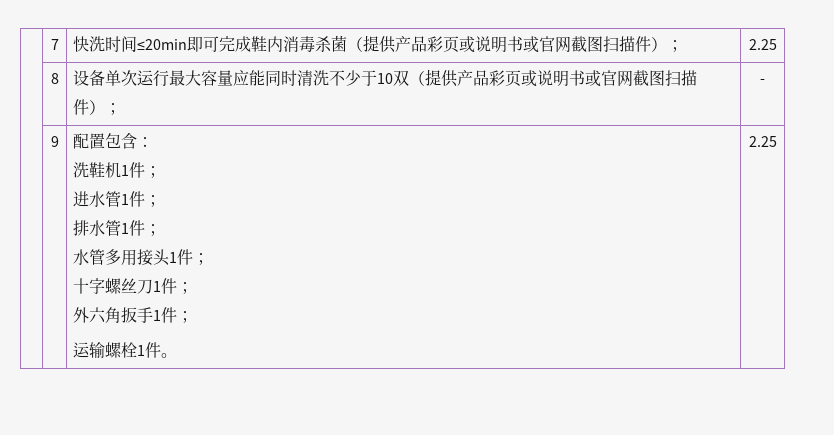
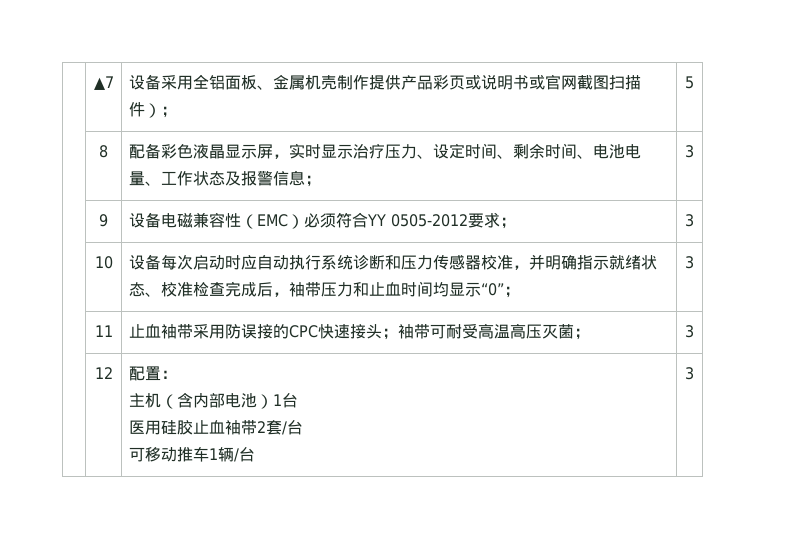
- | 7 | 快洗时间≤20min即可完成鞋内消毒杀菌（提供产品彩页或说明书或官网截图扫描件）； | 2.25
+ | ▲7 | 设备采用全铝面板、金属机壳制作提供产品彩页或说明书或官网截图扫描件）； | 5
- | 8 | 设备单次运行最大容量应能同时清洗不少于10双（提供产品彩页或说明书或官网截图扫描件）； | -
+ | 8 | 配备彩色液晶显示屏，实时显示治疗压力、设定时间、剩余时间、电池电量、工作状态及报警信息； | 3
- | 9 | 配置包含：
- 洗鞋机1件；
- 进水管1件；
- 排水管1件；
- 水管多用接头1件；
- 十字螺丝刀1件；
- 外六角扳手1件；
- 运输螺栓1件。 | 2.25
+ | 9 | 设备电磁兼容性（EMC）必须符合YY 0505-2012要求； | 3
+ | 10 | 设备每次启动时应自动执行系统诊断和压力传感器校准，并明确指示就绪状态、校准检查完成后，袖带压力和止血时间均显示“0”； | 3
+ | 11 | 止血袖带采用防误接的CPC快速接头；袖带可耐受高温高压灭菌； | 3
+ | 12 | 配置：
+ 主机（含内部电池）1台
+ 医用硅胶止血袖带2套/台
+ 可移动推车1辆/台 | 3

